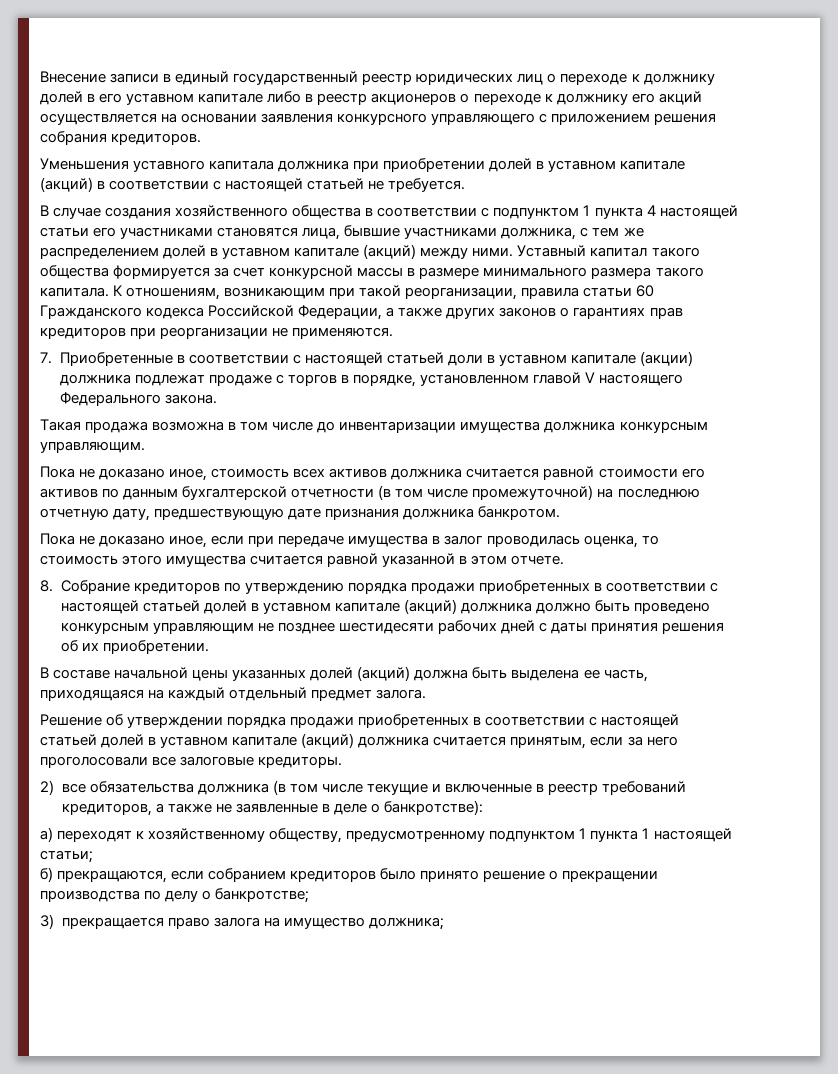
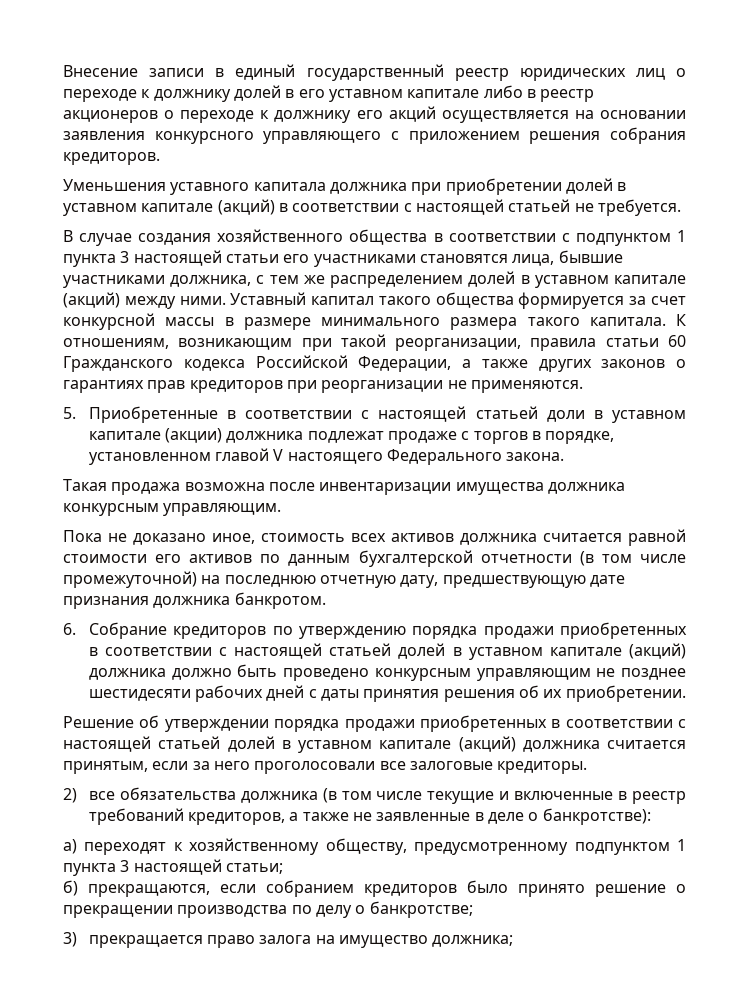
- В случае создания хозяйственного общества в соответствии с подпунктом 1 пункта 4 настоящей статьи его участниками становятся лица, бывшие участниками должника, с тем же распределением долей в уставном капитале (акций) между ними.
+ В случае создания хозяйственного общества в соответствии с подпунктом 1 пункта 3 настоящей статьи его участниками становятся лица, бывшие участниками должника, с тем же распределением долей в уставном капитале (акций) между ними.
- 7. Приобретенные в соответствии с настоящей статьей доли в уставном капитале (акции) должника подлежат продаже с торгов в порядке, установленном главой V настоящего Федерального закона.
+ 5. Приобретенные в соответствии с настоящей статьей доли в уставном капитале (акции) должника подлежат продаже с торгов в порядке, установленном главой V настоящего Федерального закона.
- Такая продажа возможна в том числе до инвентаризации имущества должника конкурсным управляющим.
+ Такая продажа возможна после инвентаризации имущества должника конкурсным управляющим.
- Пока не доказано иное, если при передаче имущества в залог проводилась оценка, то стоимость этого имущества считается равной указанной в этом отчете.
- 8. Собрание кредиторов по утверждению порядка продажи приобретенных в соответствии с настоящей статьей долей в уставном капитале (акций) должника должно быть проведено конкурсным управляющим не позднее шестидесяти рабочих дней с даты принятия решения об их приобретении.
+ 6. Собрание кредиторов по утверждению порядка продажи приобретенных в соответствии с настоящей статьей долей в уставном капитале (акций) должника должно быть проведено конкурсным управляющим не позднее шестидесяти рабочих дней с даты принятия решения об их приобретении.
- В составе начальной цены указанных долей (акций) должна быть выделена ее часть, приходящаяся на каждый отдельный предмет залога.
- а) переходят к хозяйственному обществу, предусмотренному подпунктом 1 пункта 1 настоящей статьи;
+ а) переходят к хозяйственному обществу, предусмотренному подпунктом 1 пункта 3 настоящей статьи;

